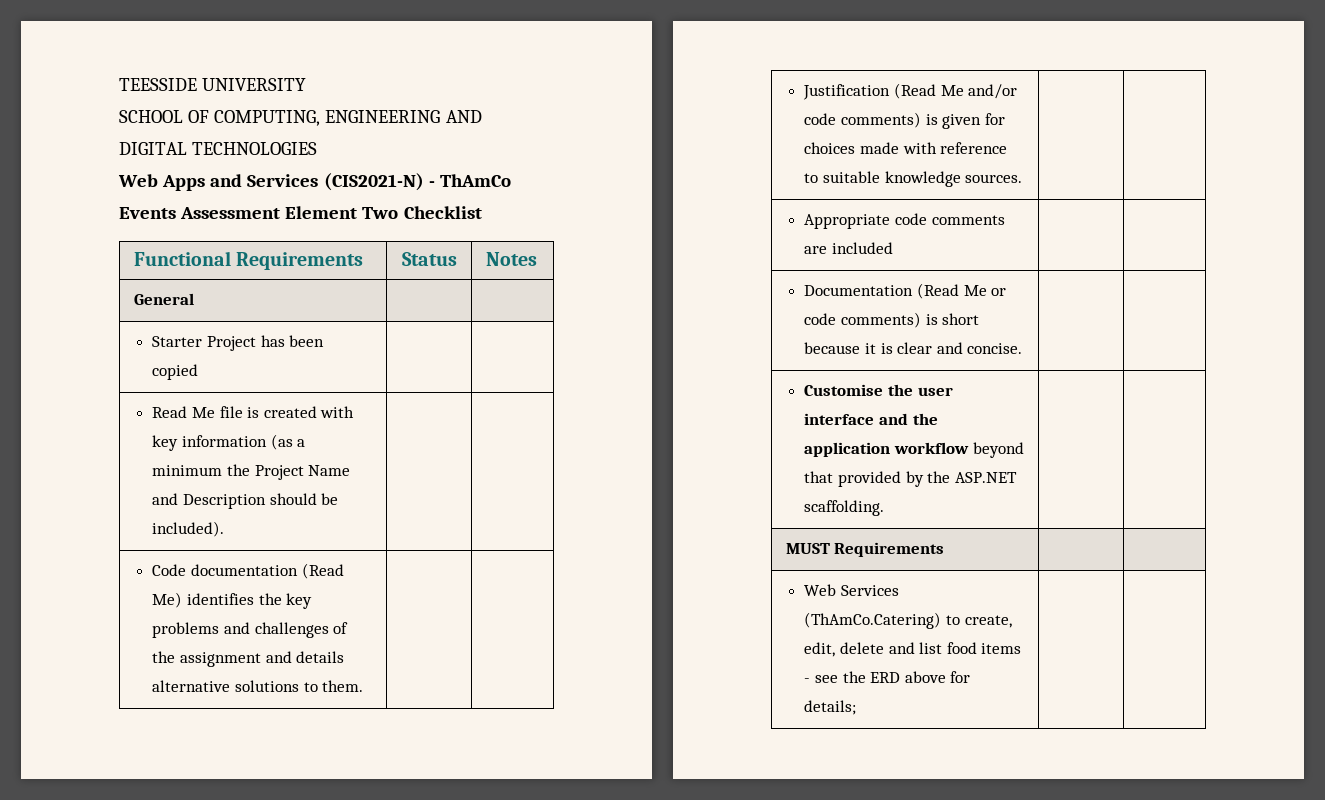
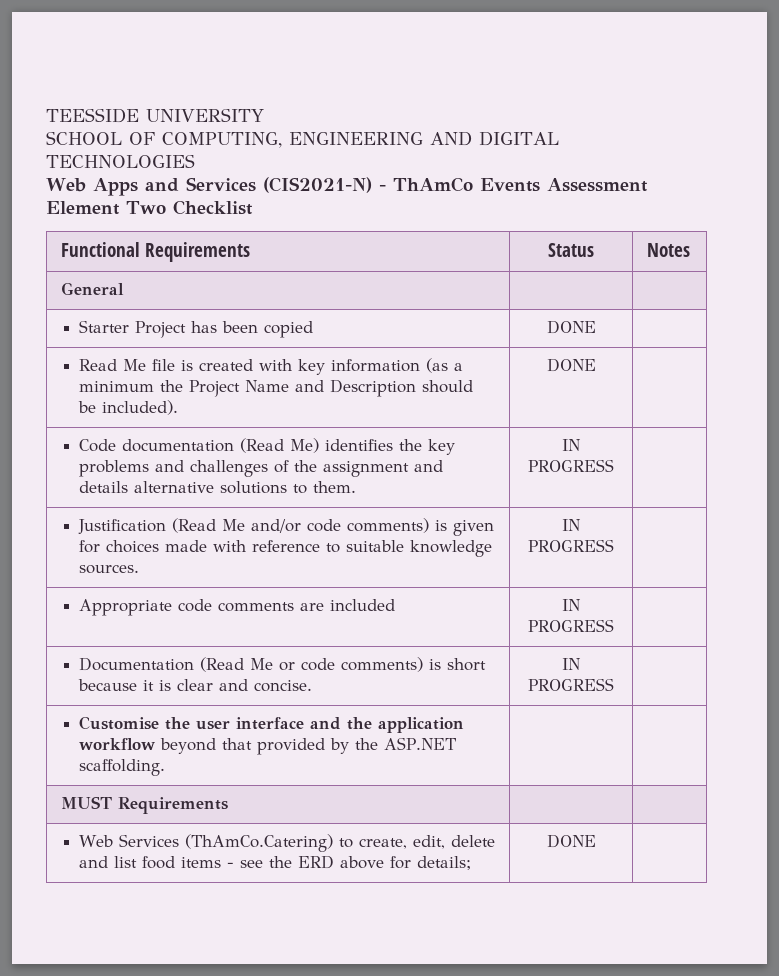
- Starter Project has been copied | |
+ Starter Project has been copied | DONE |
- Read Me file is created with key information (as a minimum the Project Name and Description should be included). | |
+ Read Me file is created with key information (as a minimum the Project Name and Description should be included). | DONE |
- Code documentation (Read Me) identifies the key problems and challenges of the assignment and details alternative solutions to them. | |
+ Code documentation (Read Me) identifies the key problems and challenges of the assignment and details alternative solutions to them. | IN PROGRESS |
- Justification (Read Me and/or code comments) is given for choices made with reference to suitable knowledge sources. | |
+ Justification (Read Me and/or code comments) is given for choices made with reference to suitable knowledge sources. | IN PROGRESS |
- Appropriate code comments are included | |
+ Appropriate code comments are included | IN PROGRESS |
- Documentation (Read Me or code comments) is short because it is clear and concise. | |
+ Documentation (Read Me or code comments) is short because it is clear and concise. | IN PROGRESS |
- Web Services (ThAmCo.Catering) to create, edit, delete and list food items - see the ERD above for details; | |
+ Web Services (ThAmCo.Catering) to create, edit, delete and list food items - see the ERD above for details; | DONE |

